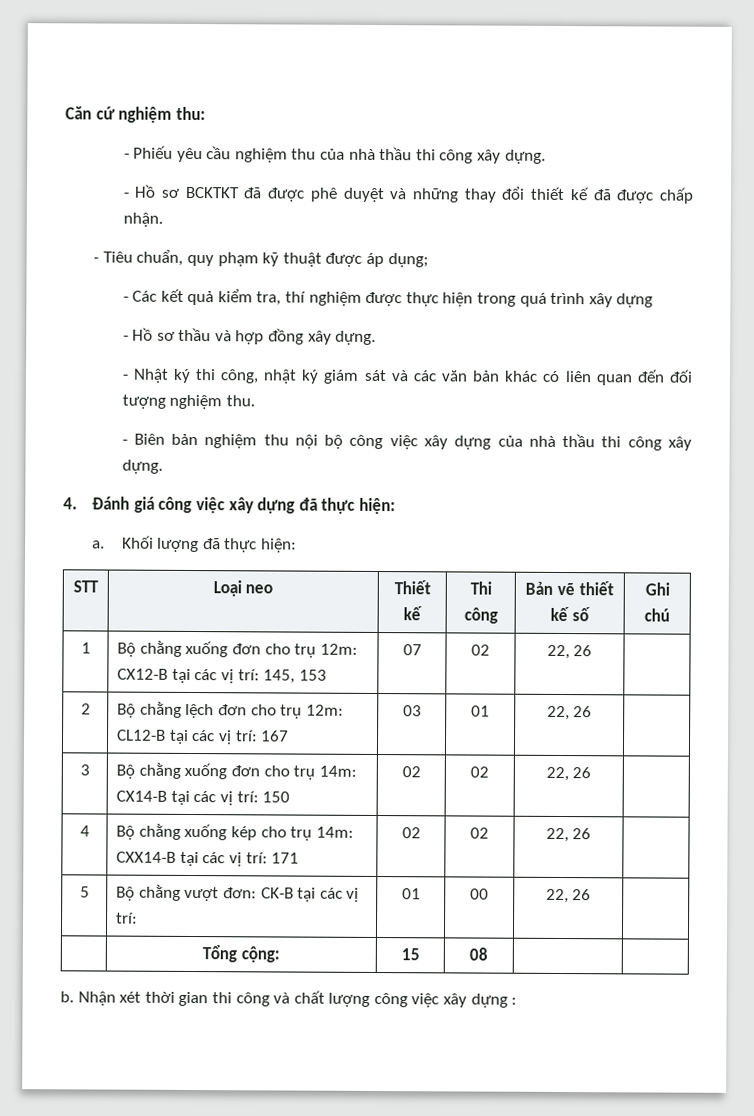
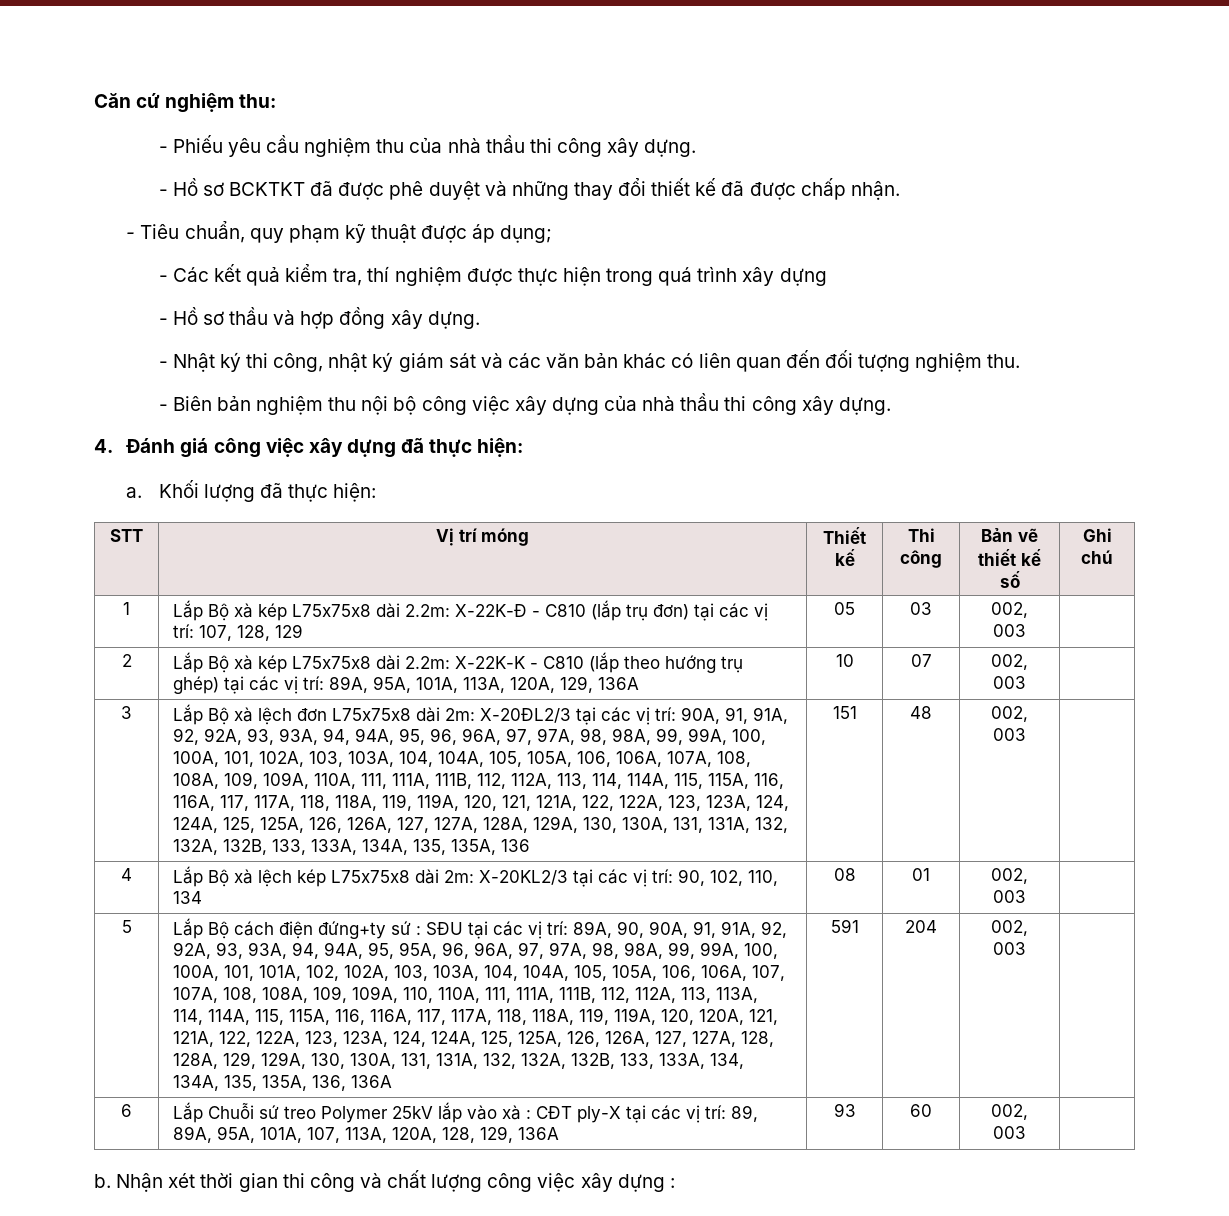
- STT | Loại neo | Thiết kế | Thi công | Bản vẽ thiết kế số | Ghi chú
+ STT | Vị trí móng | Thiết kế | Thi công | Bản vẽ thiết kế số | Ghi chú
- 1 | Bộ chằng xuống đơn cho trụ 12m: CX12-B tại các vị trí: 145, 153 | 07 | 02 | 22, 26 |
- 2 | Bộ chằng lệch đơn cho trụ 12m: CL12-B tại các vị trí: 167 | 03 | 01 | 22, 26 |
- 3 | Bộ chằng xuống đơn cho trụ 14m: CX14-B tại các vị trí: 150 | 02 | 02 | 22, 26 |
- 4 | Bộ chằng xuống kép cho trụ 14m: CXX14-B tại các vị trí: 171 | 02 | 02 | 22, 26 |
- 5 | Bộ chằng vượt đơn: CK-B tại các vị trí: | 01 | 00 | 22, 26 |
- | Tổng cộng: | 15 | 08 | |
+ 1 | Lắp Bộ xà kép L75x75x8 dài 2.2m: X-22K-Đ - C810 (lắp trụ đơn) tại các vị trí: 107, 128, 129 | 05 | 03 | 002, 003 |
+ 2 | Lắp Bộ xà kép L75x75x8 dài 2.2m: X-22K-K - C810 (lắp theo hướng trụ ghép) tại các vị trí: 89A, 95A, 101A, 113A, 120A, 129, 136A | 10 | 07 | 002, 003 |
+ 3 | Lắp Bộ xà lệch đơn L75x75x8 dài 2m: X-20ĐL2/3 tại các vị trí: 90A, 91, 91A, 92, 92A, 93, 93A, 94, 94A, 95, 96, 96A, 97, 97A, 98, 98A, 99, 99A, 100, 100A, 101, 102A, 103, 103A, 104, 104A, 105, 105A, 106, 106A, 107A, 108, 108A, 109, 109A, 110A, 111, 111A, 111B, 112, 112A, 113, 114, 114A, 115, 115A, 116, 116A, 117, 117A, 118, 118A, 119, 119A, 120, 121, 121A, 122, 122A, 123, 123A, 124, 124A, 125, 125A, 126, 126A, 127, 127A, 128A, 129A, 130, 130A, 131, 131A, 132, 132A, 132B, 133, 133A, 134A, 135, 135A, 136 | 151 | 48 | 002, 003 |
+ 4 | Lắp Bộ xà lệch kép L75x75x8 dài 2m: X-20KL2/3 tại các vị trí: 90, 102, 110, 134 | 08 | 01 | 002, 003 |
+ 5 | Lắp Bộ cách điện đứng+ty sứ : SĐU tại các vị trí: 89A, 90, 90A, 91, 91A, 92, 92A, 93, 93A, 94, 94A, 95, 95A, 96, 96A, 97, 97A, 98, 98A, 99, 99A, 100, 100A, 101, 101A, 102, 102A, 103, 103A, 104, 104A, 105, 105A, 106, 106A, 107, 107A, 108, 108A, 109, 109A, 110, 110A, 111, 111A, 111B, 112, 112A, 113, 113A, 114, 114A, 115, 115A, 116, 116A, 117, 117A, 118, 118A, 119, 119A, 120, 120A, 121, 121A, 122, 122A, 123, 123A, 124, 124A, 125, 125A, 126, 126A, 127, 127A, 128, 128A, 129, 129A, 130, 130A, 131, 131A, 132, 132A, 132B, 133, 133A, 134, 134A, 135, 135A, 136, 136A | 591 | 204 | 002, 003 |
+ 6 | Lắp Chuỗi sứ treo Polymer 25kV lắp vào xà : CĐT ply-X tại các vị trí: 89, 89A, 95A, 101A, 107, 113A, 120A, 128, 129, 136A | 93 | 60 | 002, 003 |

